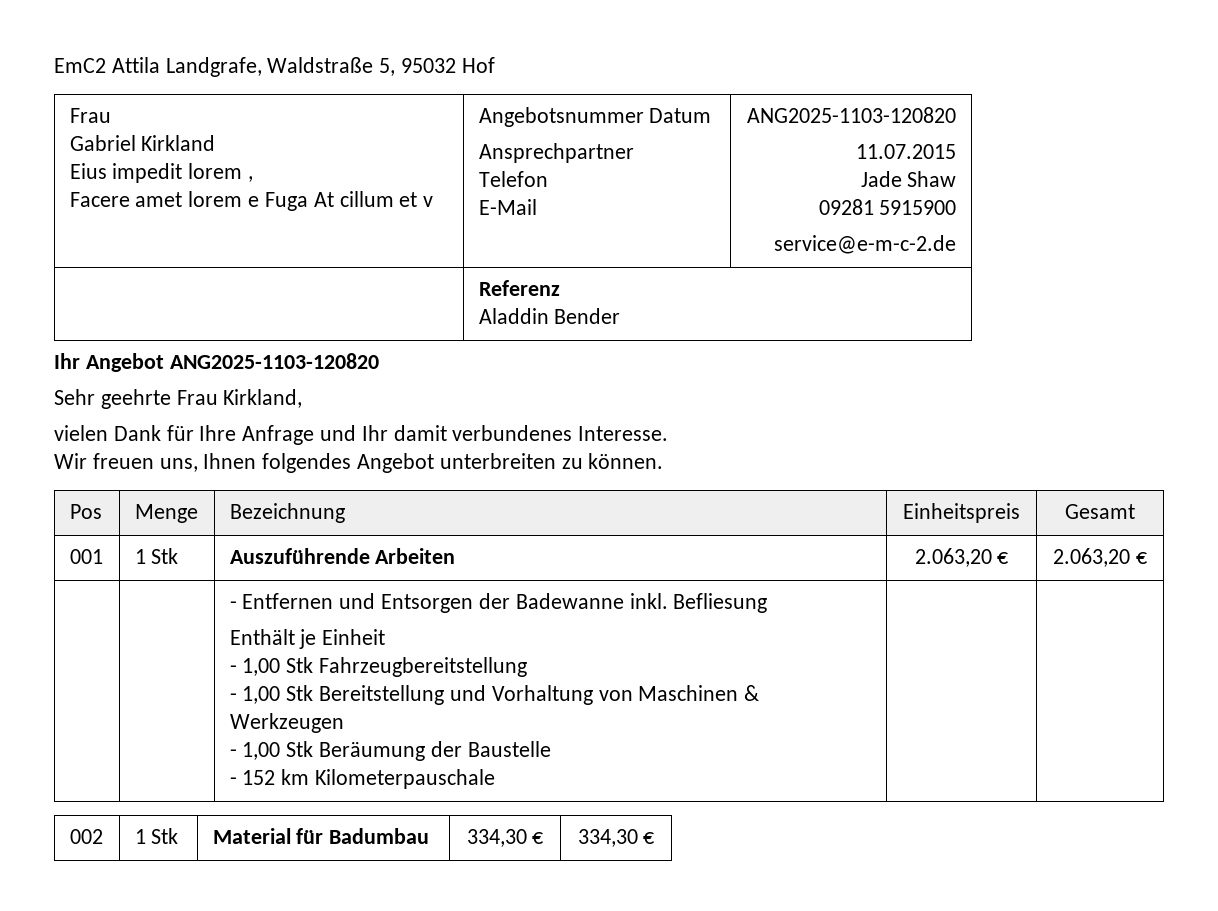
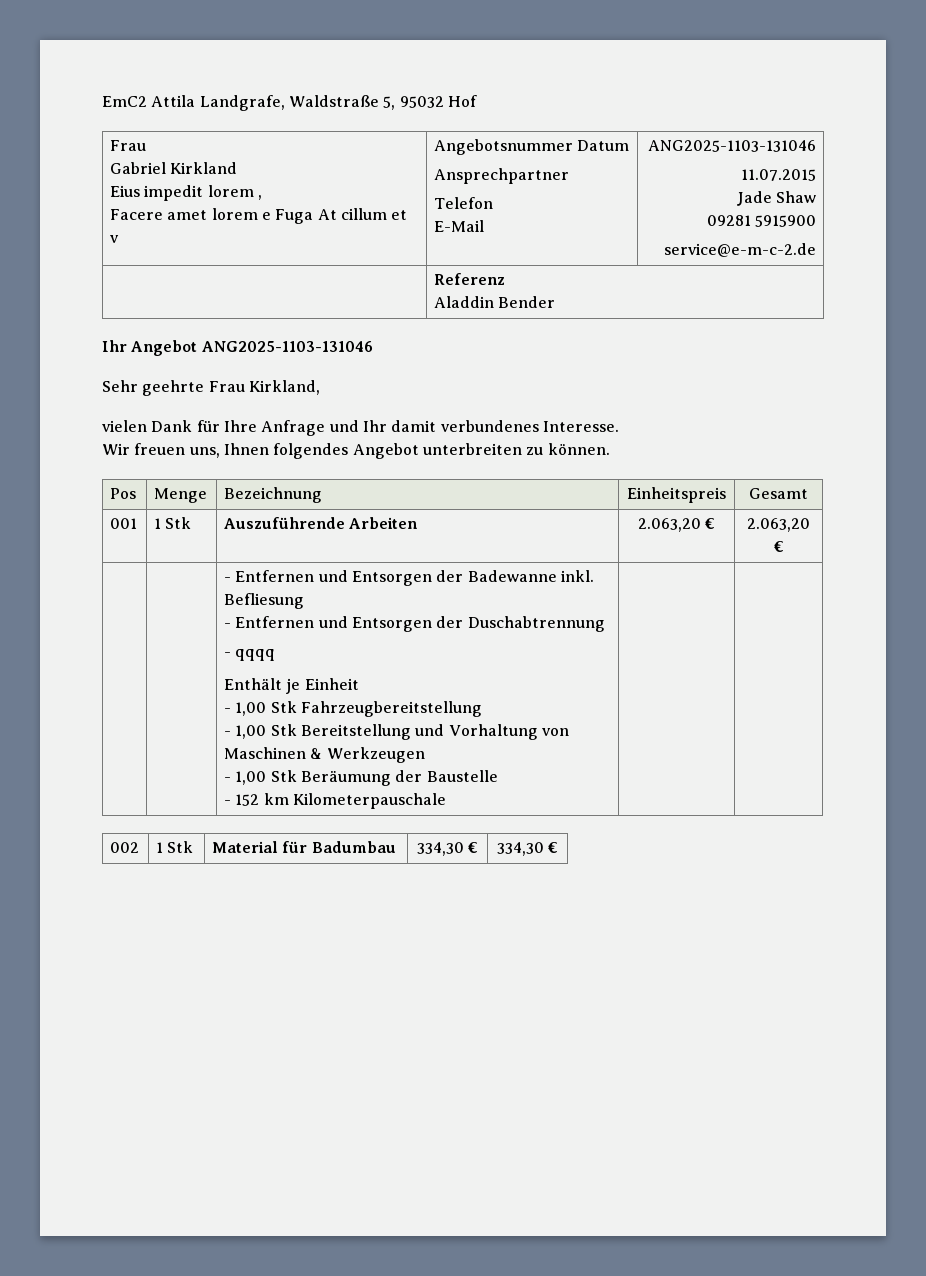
  EmC2 Attila Landgrafe, Waldstraße 5, 95032 Hof
  Frau
  Gabriel Kirkland
  Eius impedit lorem ,
  Facere amet lorem e Fuga At cillum et v | Angebotsnummer Datum
  Ansprechpartner
  Telefon
- E-Mail | ANG2025-1103-120820
+ E-Mail | ANG2025-1103-131046
- Ihr Angebot ANG2025-1103-120820
+ Ihr Angebot ANG2025-1103-131046
+ - Entfernen und Entsorgen der Duschabtrennung
+ - qqqq

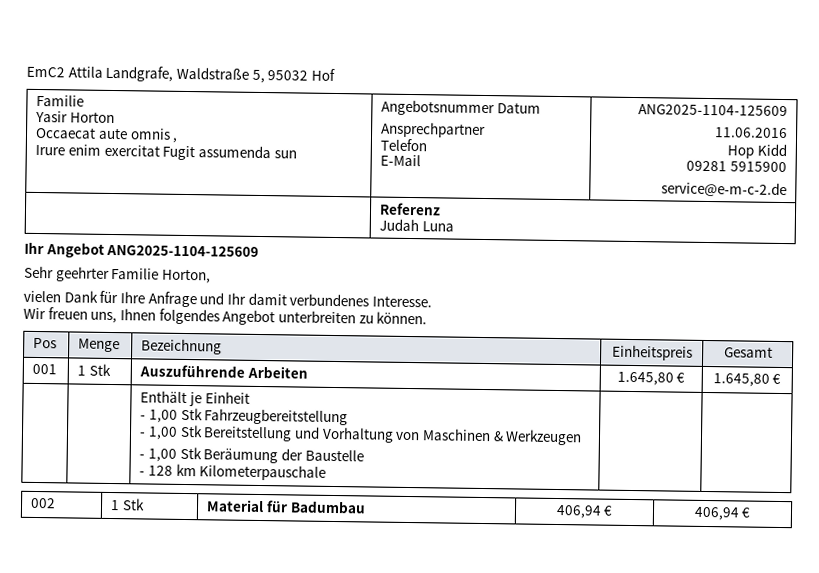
  EmC2 Attila Landgrafe, Waldstraße 5, 95032 Hof
- Frau
- Gabriel Kirkland
- Eius impedit lorem ,
- Facere amet lorem e Fuga At cillum et v | Angebotsnummer Datum
+ Familie
+ Yasir Horton
+ Occaecat aute omnis ,
+ Irure enim exercitat Fugit assumenda sun | Angebotsnummer Datum
  Ansprechpartner
  Telefon
- E-Mail | ANG2025-1103-131046
- 11.07.2015
- Jade Shaw
+ E-Mail | ANG2025-1104-125609
+ 11.06.2016
+ Hop Kidd
  | Referenz
- Aladdin Bender
+ Judah Luna
- Ihr Angebot ANG2025-1103-131046
+ Ihr Angebot ANG2025-1104-125609
- Sehr geehrte Frau Kirkland,
+ Sehr geehrter Familie Horton,
- 001 | 1 Stk | Auszuführende Arbeiten | 2.063,20 € | 2.063,20 €
+ 001 | 1 Stk | Auszuführende Arbeiten | 1.645,80 € | 1.645,80 €
- - Entfernen und Entsorgen der Badewanne inkl. Befliesung
- - Entfernen und Entsorgen der Duschabtrennung
- - qqqq
- - 152 km Kilometerpauschale
+ - 128 km Kilometerpauschale
- 002 | 1 Stk | Material für Badumbau | 334,30 € | 334,30 €
+ 002 | 1 Stk | Material für Badumbau | 406,94 € | 406,94 €

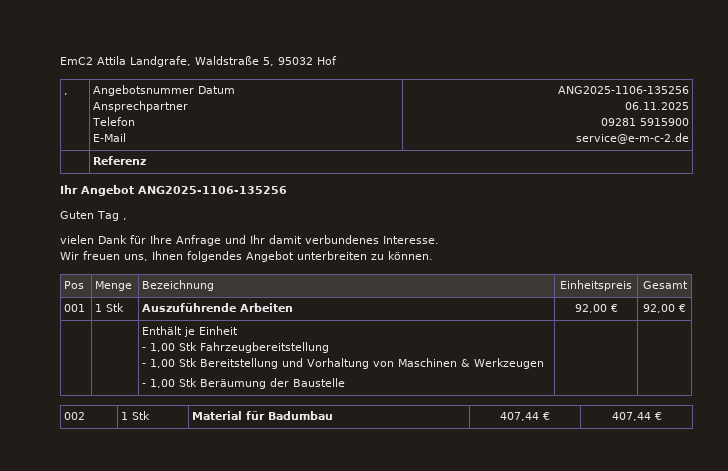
  EmC2 Attila Landgrafe, Waldstraße 5, 95032 Hof
- Familie
- Yasir Horton
- Occaecat aute omnis ,
- Irure enim exercitat Fugit assumenda sun | Angebotsnummer Datum
+ , | Angebotsnummer Datum
  Ansprechpartner
  Telefon
- E-Mail | ANG2025-1104-125609
- 11.06.2016
- Hop Kidd
+ E-Mail | ANG2025-1106-135256
+ 06.11.2025
  | Referenz
- Judah Luna
- Ihr Angebot ANG2025-1104-125609
- Sehr geehrter Familie Horton,
+ Ihr Angebot ANG2025-1106-135256
+ Guten Tag ,
- 001 | 1 Stk | Auszuführende Arbeiten | 1.645,80 € | 1.645,80 €
+ 001 | 1 Stk | Auszuführende Arbeiten | 92,00 € | 92,00 €
  | | Enthält je Einheit
  - 1,00 Stk Fahrzeugbereitstellung
  - 1,00 Stk Bereitstellung und Vorhaltung von Maschinen & Werkzeugen
- - 1,00 Stk Beräumung der Baustelle
- - 128 km Kilometerpauschale | |
+ - 1,00 Stk Beräumung der Baustelle | |
- 002 | 1 Stk | Material für Badumbau | 406,94 € | 406,94 €
+ 002 | 1 Stk | Material für Badumbau | 407,44 € | 407,44 €

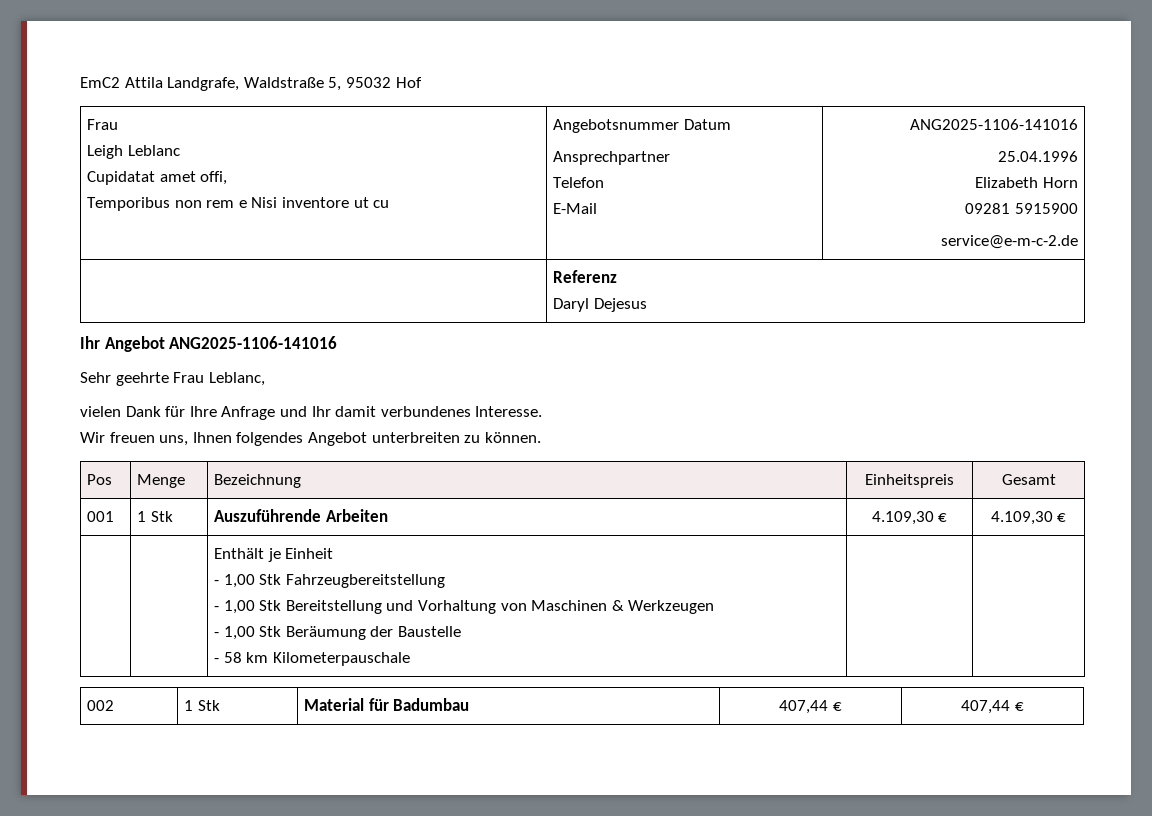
  EmC2 Attila Landgrafe, Waldstraße 5, 95032 Hof
- , | Angebotsnummer Datum
+ Frau
+ Leigh Leblanc
+ Cupidatat amet offi,
+ Temporibus non rem e Nisi inventore ut cu | Angebotsnummer Datum
  Ansprechpartner
  Telefon
- E-Mail | ANG2025-1106-135256
- 06.11.2025
+ E-Mail | ANG2025-1106-141016
+ 25.04.1996
+ Elizabeth Horn
  | Referenz
+ Daryl Dejesus
- Ihr Angebot ANG2025-1106-135256
- Guten Tag ,
+ Ihr Angebot ANG2025-1106-141016
+ Sehr geehrte Frau Leblanc,
- 001 | 1 Stk | Auszuführende Arbeiten | 92,00 € | 92,00 €
+ 001 | 1 Stk | Auszuführende Arbeiten | 4.109,30 € | 4.109,30 €
  | | Enthält je Einheit
  - 1,00 Stk Fahrzeugbereitstellung
  - 1,00 Stk Bereitstellung und Vorhaltung von Maschinen & Werkzeugen
- - 1,00 Stk Beräumung der Baustelle | |
+ - 1,00 Stk Beräumung der Baustelle
+ - 58 km Kilometerpauschale | |

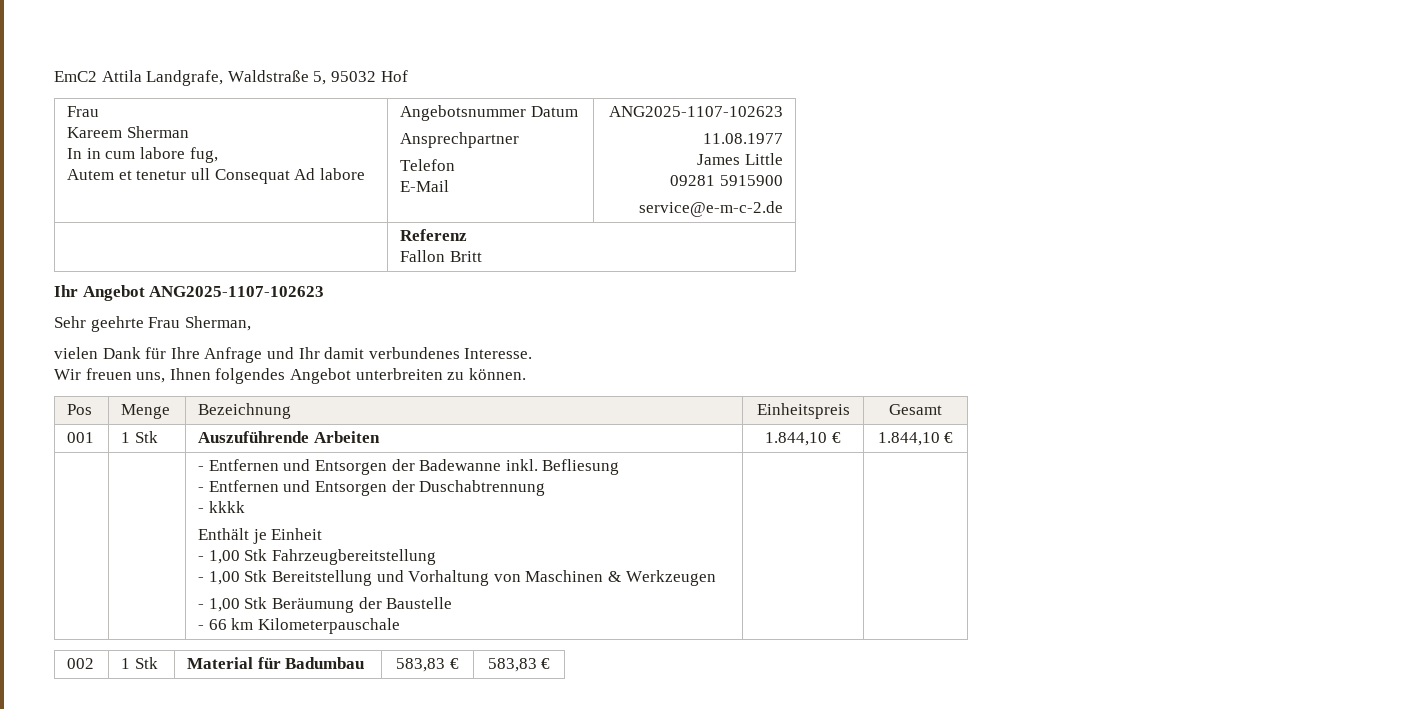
  EmC2 Attila Landgrafe, Waldstraße 5, 95032 Hof
  Frau
- Leigh Leblanc
- Cupidatat amet offi,
- Temporibus non rem e Nisi inventore ut cu | Angebotsnummer Datum
+ Kareem Sherman
+ In in cum labore fug,
+ Autem et tenetur ull Consequat Ad labore | Angebotsnummer Datum
  Ansprechpartner
  Telefon
- E-Mail | ANG2025-1106-141016
- 25.04.1996
- Elizabeth Horn
+ E-Mail | ANG2025-1107-102623
+ 11.08.1977
+ James Little
  | Referenz
- Daryl Dejesus
+ Fallon Britt
- Ihr Angebot ANG2025-1106-141016
+ Ihr Angebot ANG2025-1107-102623
- Sehr geehrte Frau Leblanc,
+ Sehr geehrte Frau Sherman,
- 001 | 1 Stk | Auszuführende Arbeiten | 4.109,30 € | 4.109,30 €
+ 001 | 1 Stk | Auszuführende Arbeiten | 1.844,10 € | 1.844,10 €
+ - Entfernen und Entsorgen der Badewanne inkl. Befliesung
+ - Entfernen und Entsorgen der Duschabtrennung
+ - kkkk
- - 58 km Kilometerpauschale
+ - 66 km Kilometerpauschale
- 002 | 1 Stk | Material für Badumbau | 407,44 € | 407,44 €
+ 002 | 1 Stk | Material für Badumbau | 583,83 € | 583,83 €

